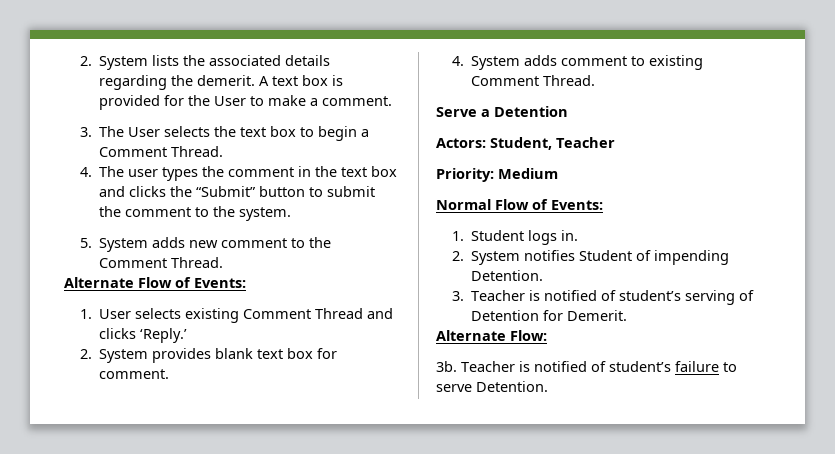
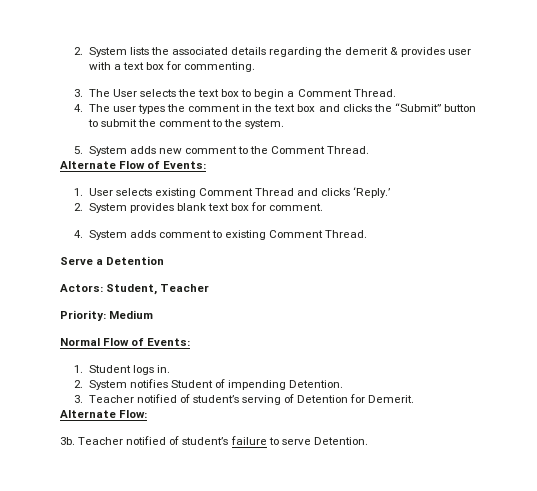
- 2. System lists the associated details regarding the demerit. A text box is provided for the User to make a comment.
+ 2. System lists the associated details regarding the demerit & provides user with a text box for commenting.
- 3. Teacher is notified of student’s serving of Detention for Demerit.
+ 3. Teacher notified of student’s serving of Detention for Demerit.
- Teacher is notified of student’s failure to serve Detention.
+ Teacher notified of student’s failure to serve Detention.

